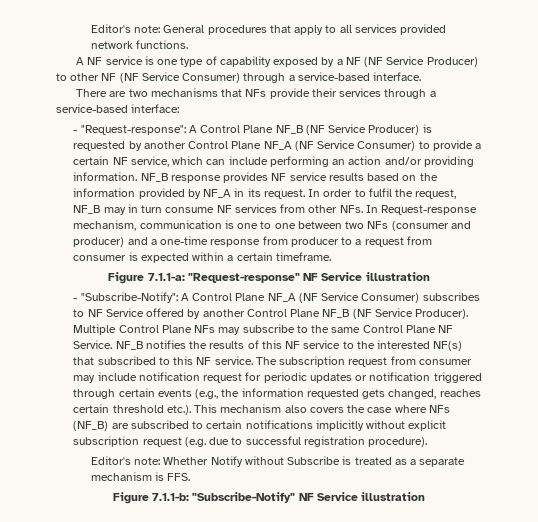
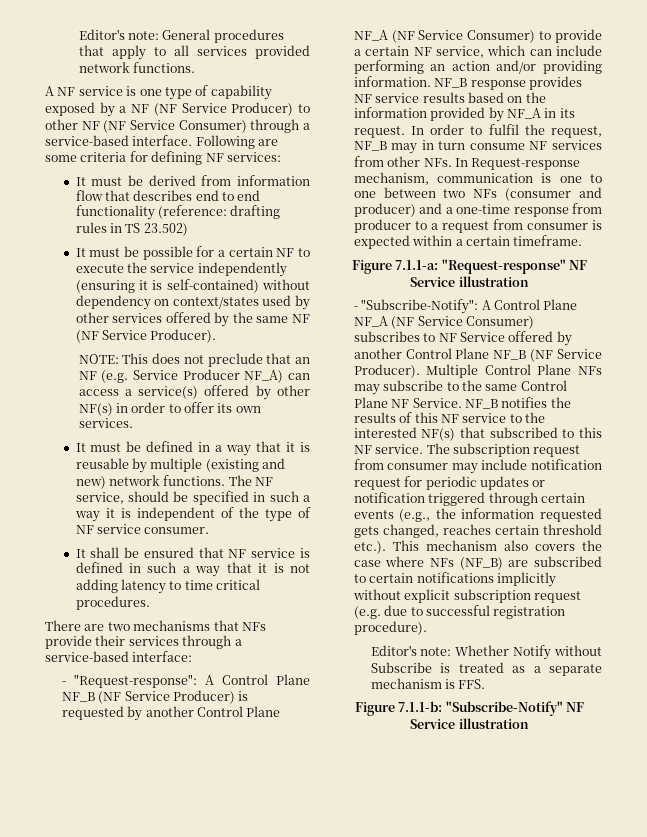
+ Following are some criteria for defining NF services:
+ It must be derived from information flow that describes end to end functionality (reference: drafting rules in TS 23.502)
+ It must be possible for a certain NF to execute the service independently (ensuring it is self-contained) without dependency on context/states used by other services offered by the same NF (NF Service Producer).
+ NOTE: This does not preclude that an NF (e.g. Service Producer NF_A) can access a service(s) offered by other NF(s) in order to offer its own services.
+ It must be defined in a way that it is reusable by multiple (existing and new) network functions. The NF service, should be specified in such a way it is independent of the type of NF service consumer.
+ It shall be ensured that NF service is defined in such a way that it is not adding latency to time critical procedures.

